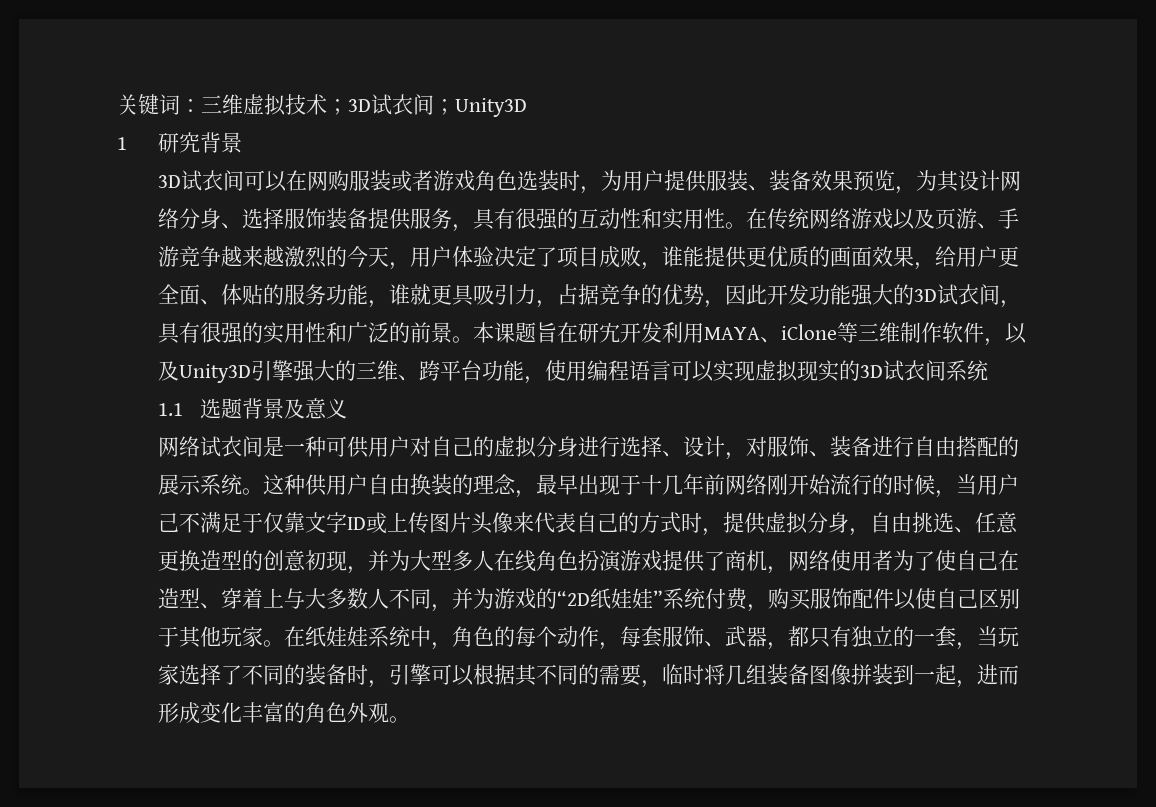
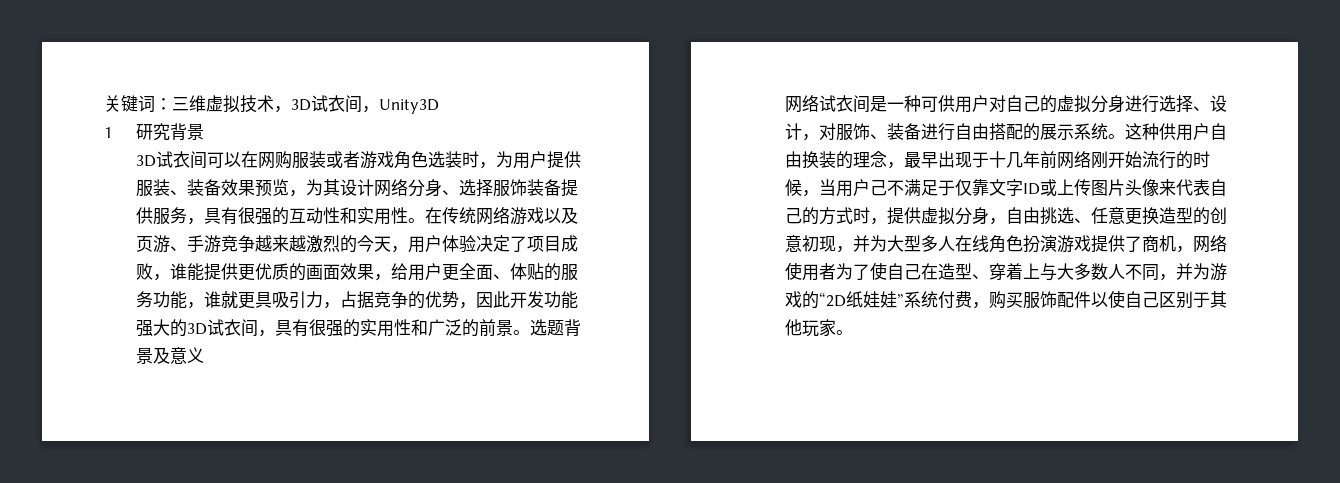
- 关键词：三维虚拟技术；3D试衣间；Unity3D
+ 关键词：三维虚拟技术，3D试衣间，Unity3D
- 本课题旨在研宄开发利用MAYA、iClone等三维制作软件，以及Unity3D引擎强大的三维、跨平台功能，使用编程语言可以实现虚拟现实的3D试衣间系统
- 1.1选题背景及意义
+ 选题背景及意义
- 在纸娃娃系统中，角色的每个动作，每套服饰、武器，都只有独立的一套，当玩家选择了不同的装备时，引擎可以根据其不同的需要，临时将几组装备图像拼装到一起，进而形成变化丰富的角色外观。

